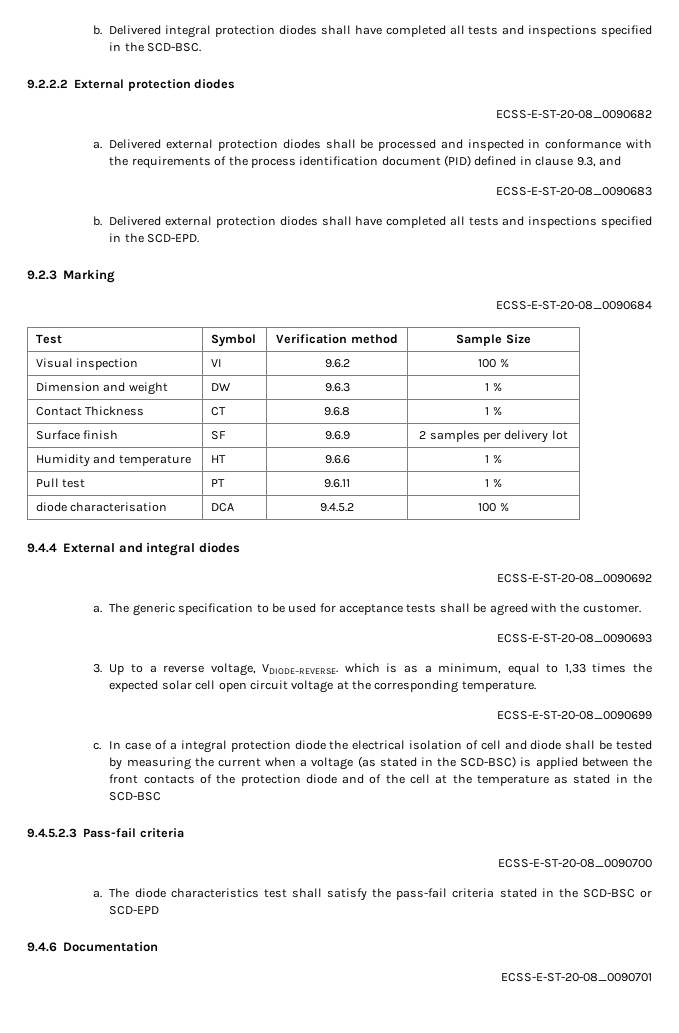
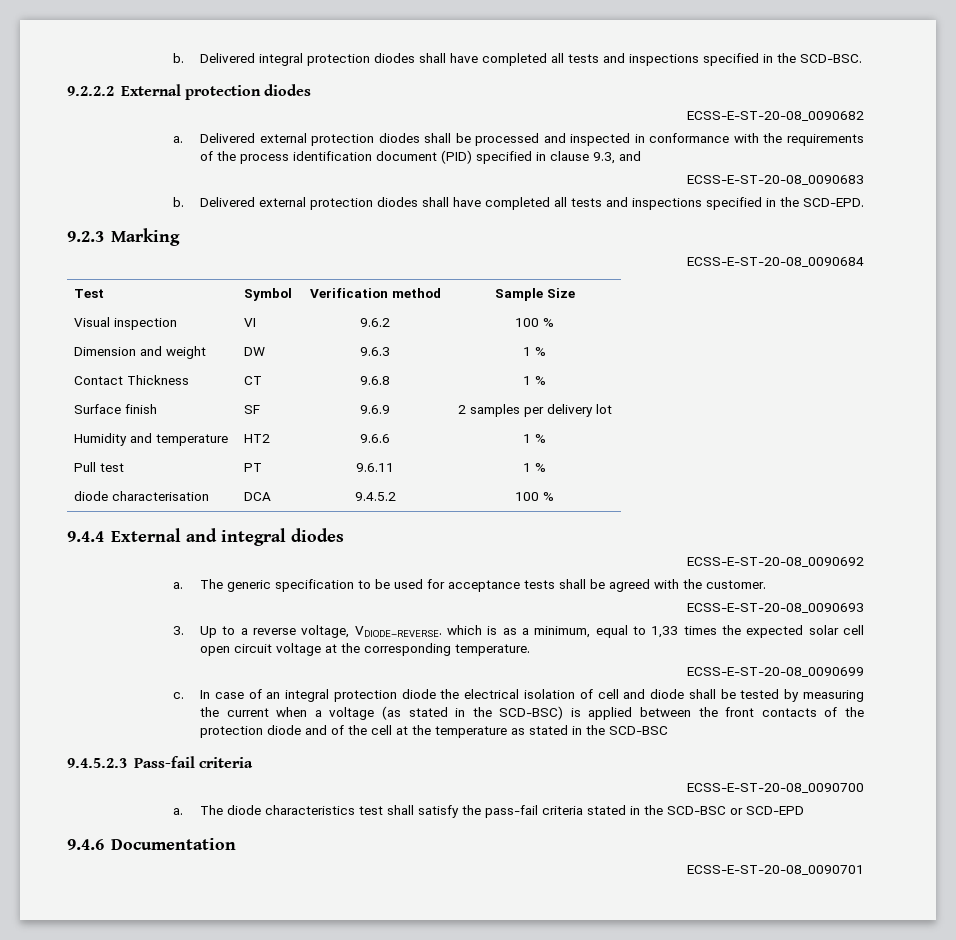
- Delivered external protection diodes shall be processed and inspected in conformance with the requirements of the process identification document (PID) defined in clause 9.3, and
+ Delivered external protection diodes shall be processed and inspected in conformance with the requirements of the process identification document (PID) specified in clause 9.3, and
- Humidity and temperature | HT | 9.6.6 | 1 %
+ Humidity and temperature | HT2 | 9.6.6 | 1 %
- In case of a integral protection diode the electrical isolation of cell and diode shall be tested by measuring the current when a voltage (as stated in the SCD-BSC) is applied between the front contacts of the protection diode and of the cell at the temperature as stated in the SCD-BSC
+ In case of an integral protection diode the electrical isolation of cell and diode shall be tested by measuring the current when a voltage (as stated in the SCD-BSC) is applied between the front contacts of the protection diode and of the cell at the temperature as stated in the SCD-BSC

